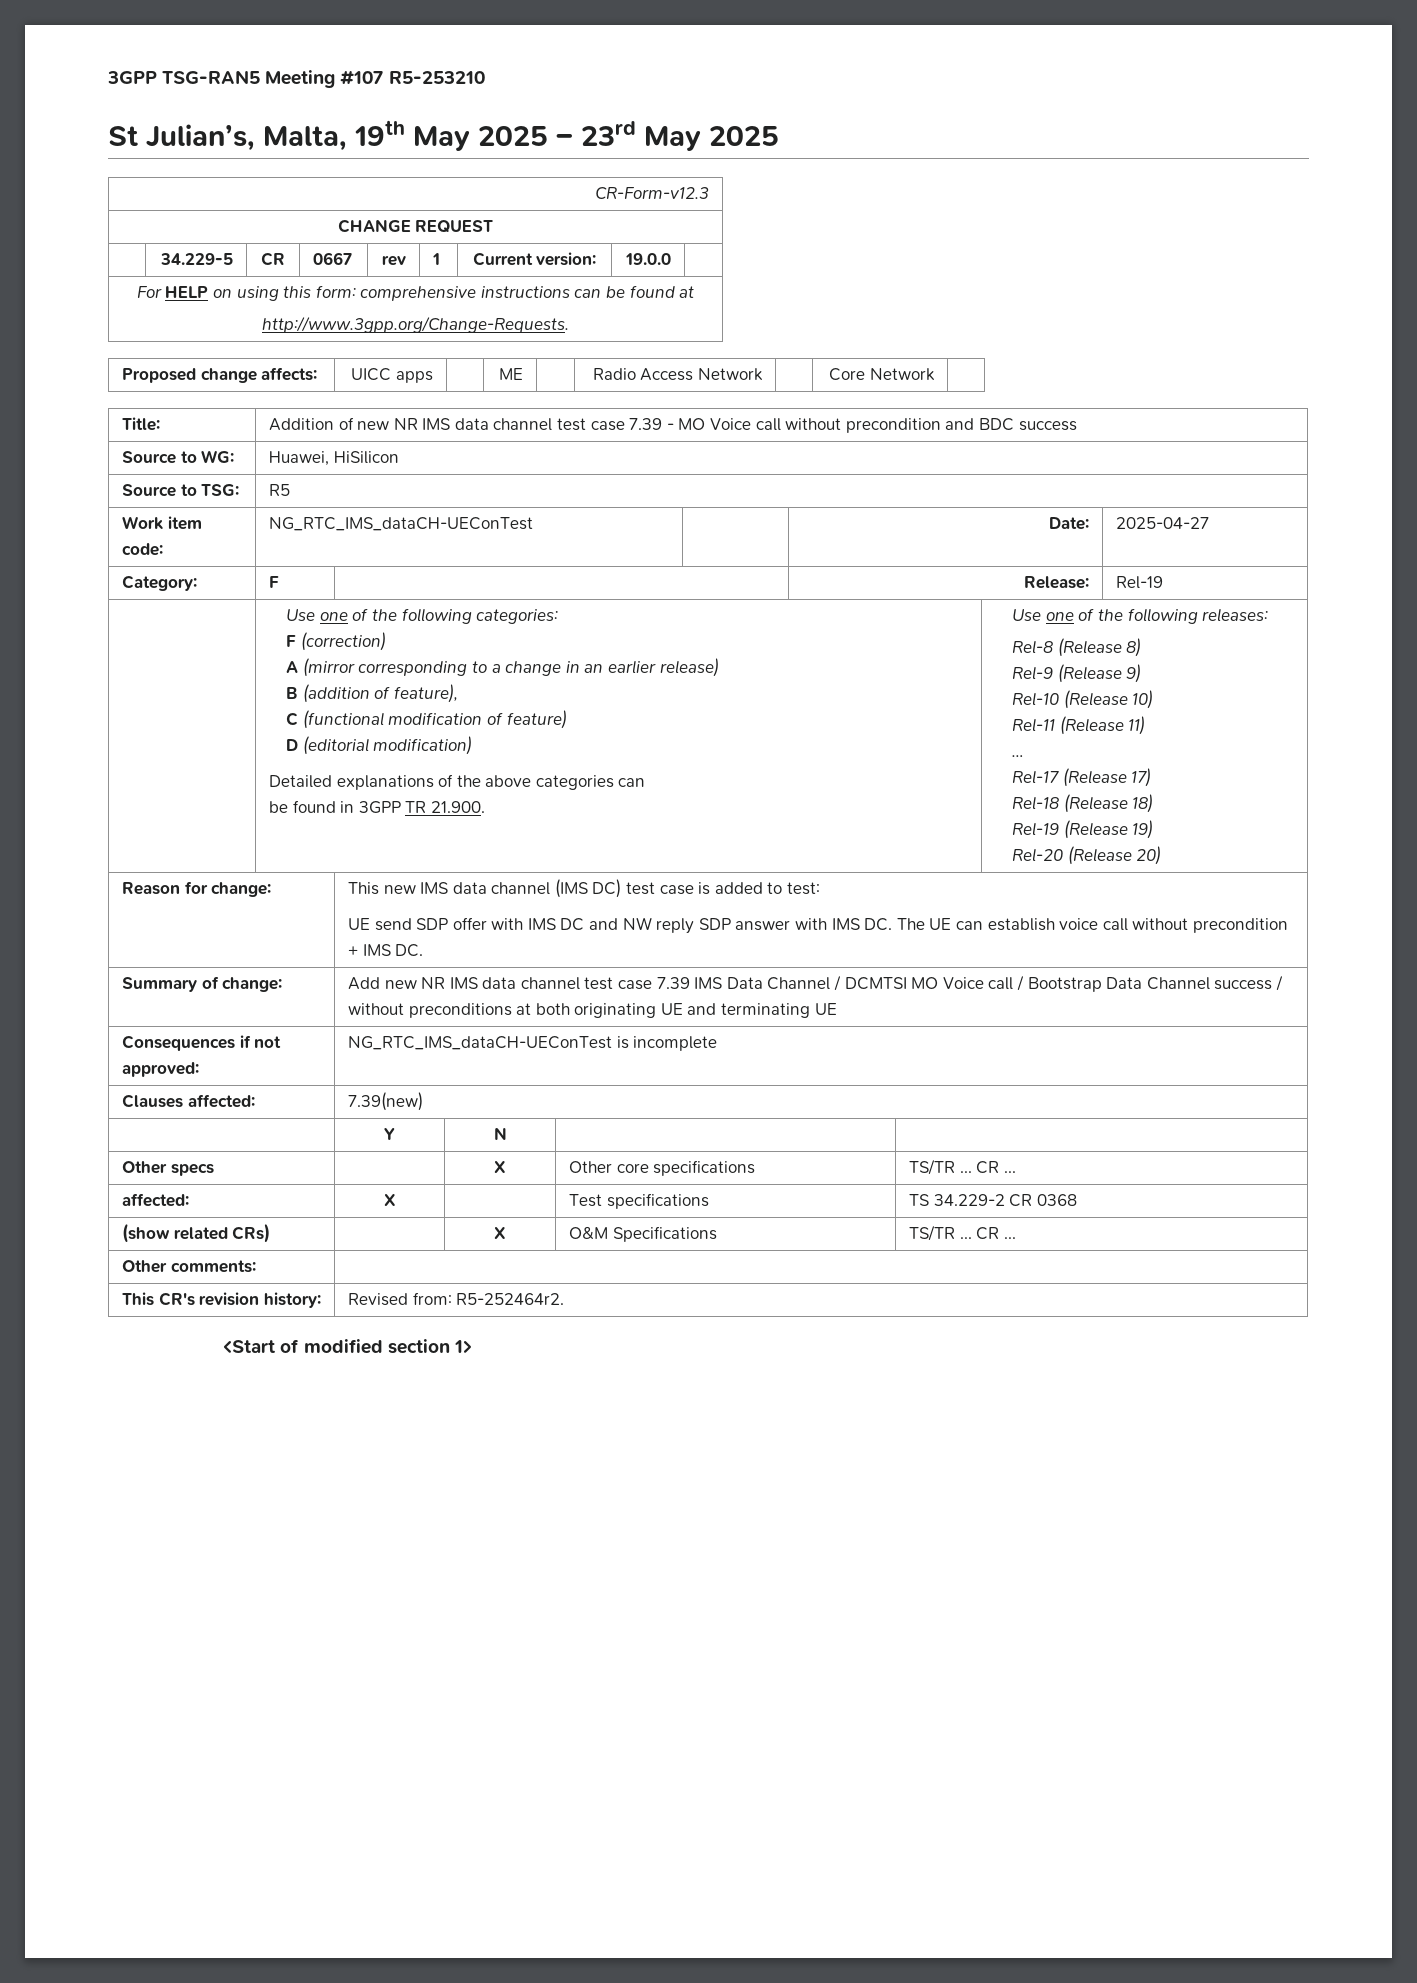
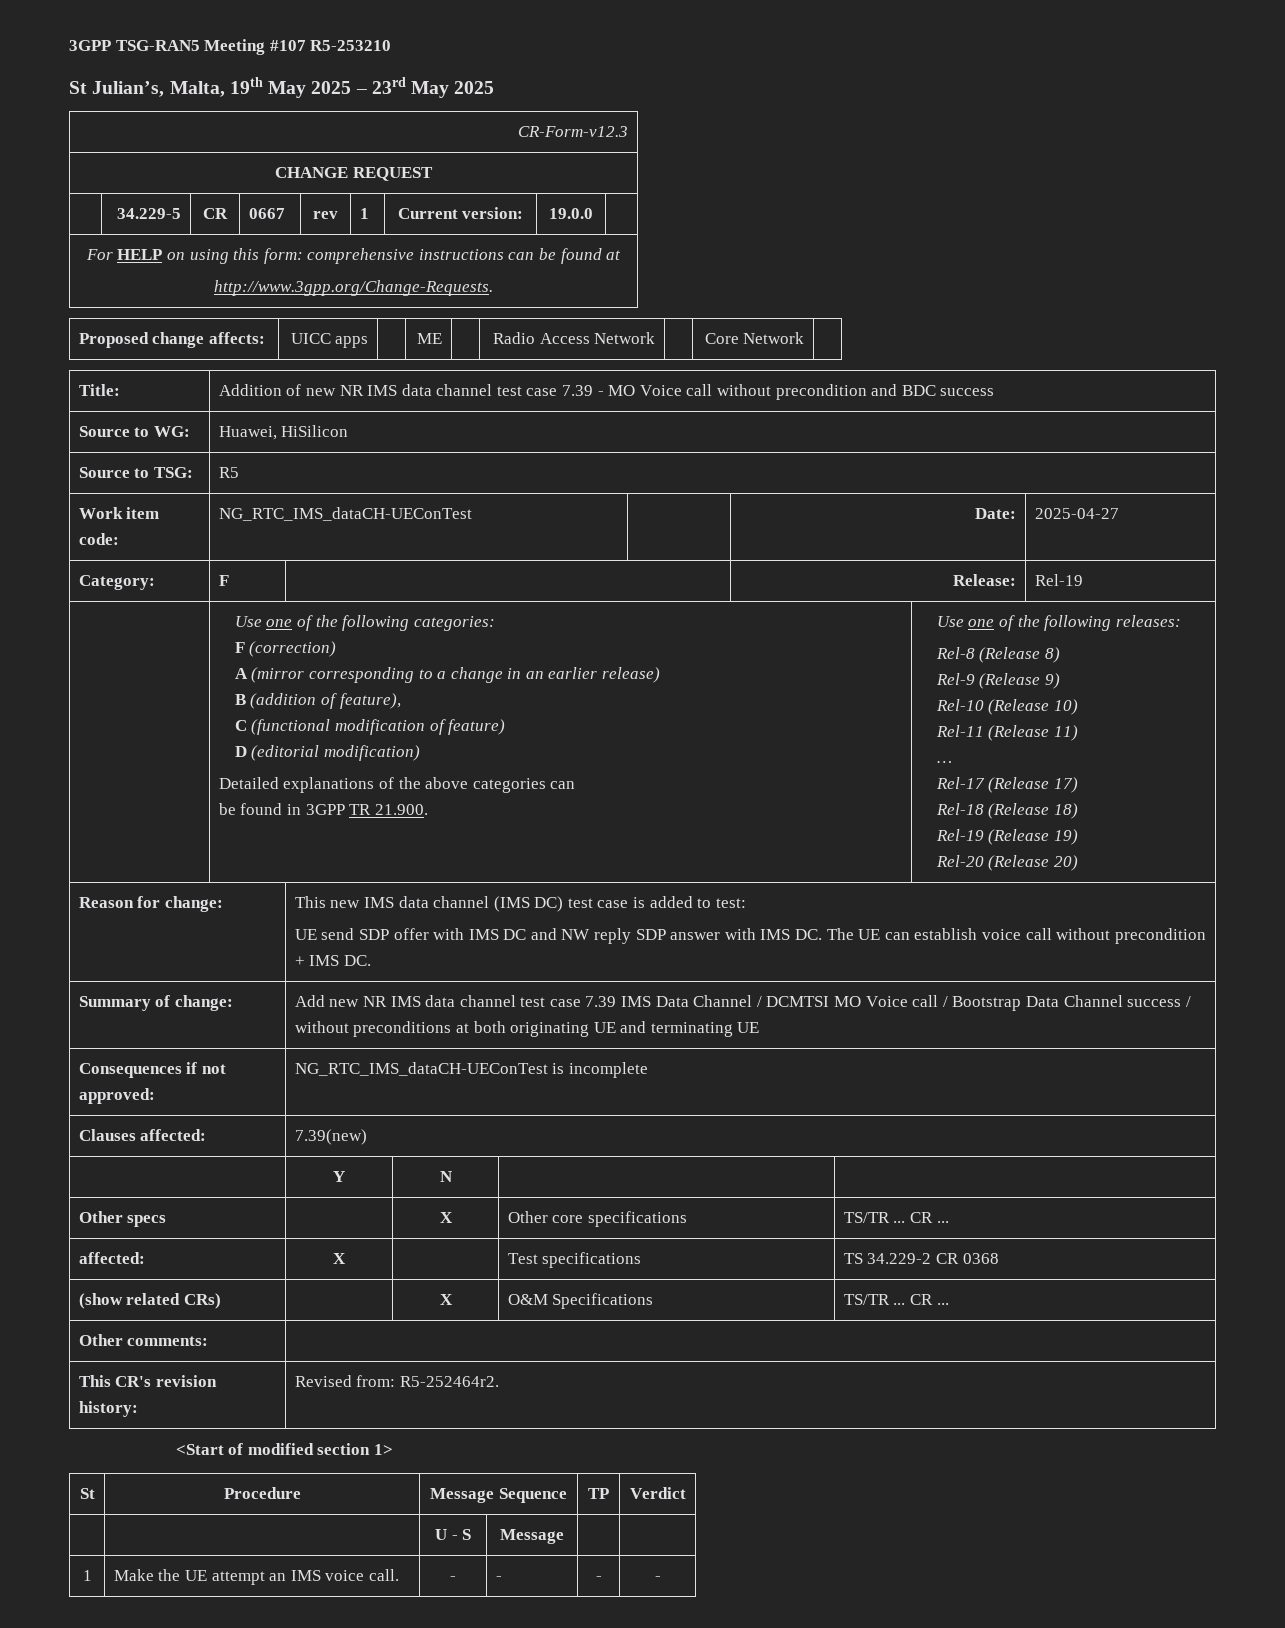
+ St | Procedure | Message Sequence | TP | Verdict
+ | | U - S | Message | |
+ 1 | Make the UE attempt an IMS voice call. | - | - | - | -

